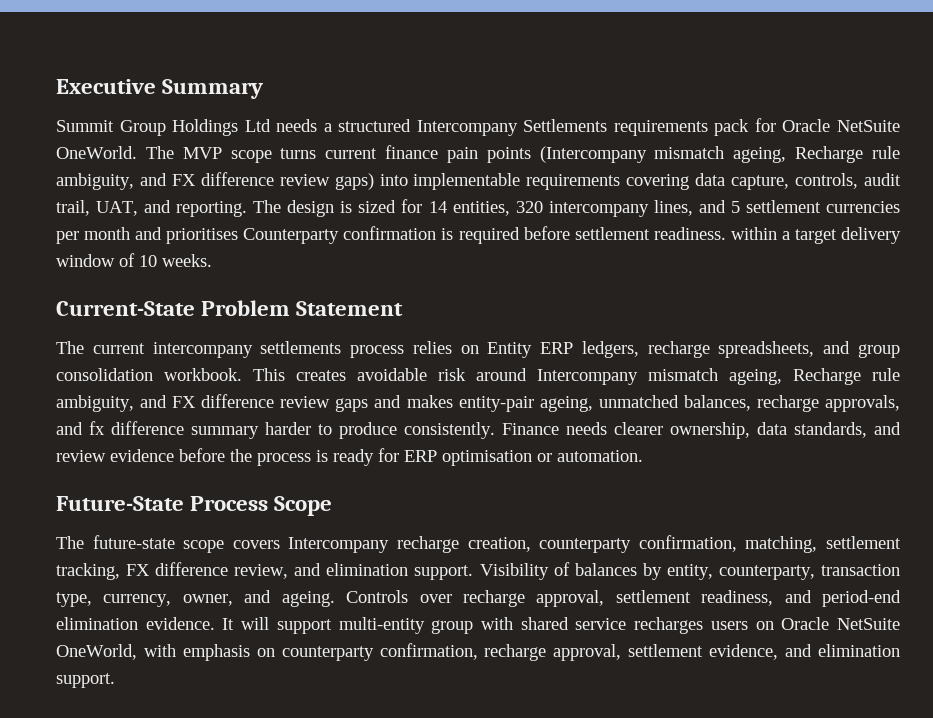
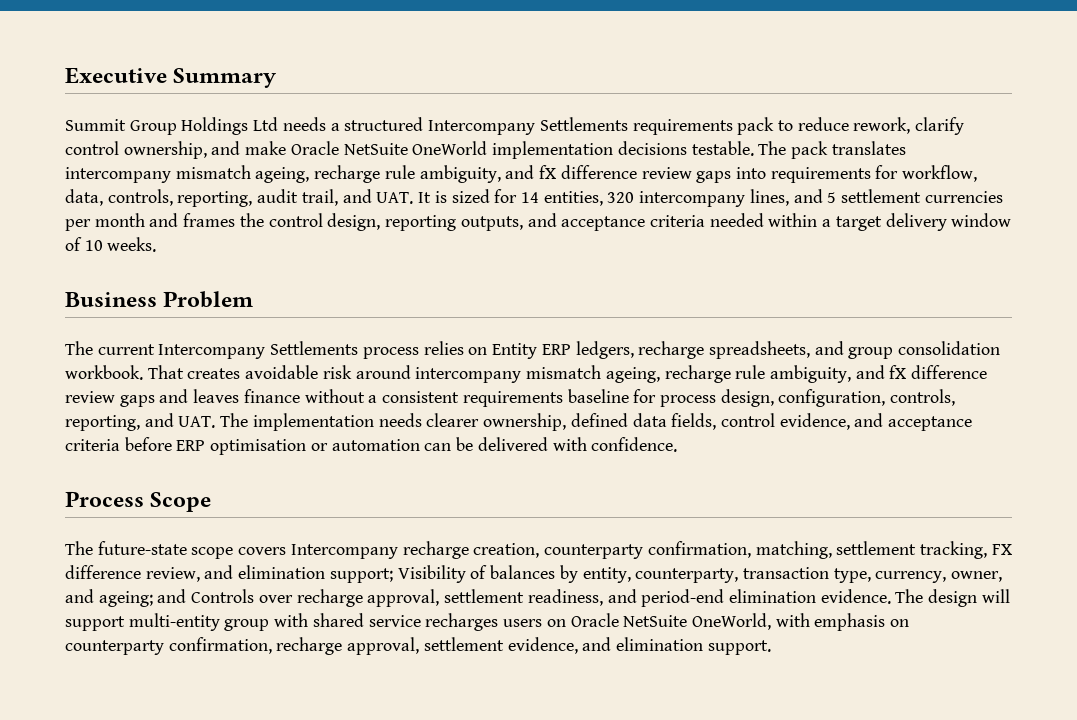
- Summit Group Holdings Ltd needs a structured Intercompany Settlements requirements pack for Oracle NetSuite OneWorld. The MVP scope turns current finance pain points (Intercompany mismatch ageing, Recharge rule ambiguity, and FX difference review gaps) into implementable requirements covering data capture, controls, audit trail, UAT, and reporting. The design is sized for 14 entities, 320 intercompany lines, and 5 settlement currencies per month and prioritises Counterparty confirmation is required before settlement readiness. within a target delivery window of 10 weeks.
+ Summit Group Holdings Ltd needs a structured Intercompany Settlements requirements pack to reduce rework, clarify control ownership, and make Oracle NetSuite OneWorld implementation decisions testable. The pack translates intercompany mismatch ageing, recharge rule ambiguity, and fX difference review gaps into requirements for workflow, data, controls, reporting, audit trail, and UAT. It is sized for 14 entities, 320 intercompany lines, and 5 settlement currencies per month and frames the control design, reporting outputs, and acceptance criteria needed within a target delivery window of 10 weeks.
- Current-State Problem Statement
+ Business Problem
- The current intercompany settlements process relies on Entity ERP ledgers, recharge spreadsheets, and group consolidation workbook.
+ The current Intercompany Settlements process relies on Entity ERP ledgers, recharge spreadsheets, and group consolidation workbook.
- This creates avoidable risk around Intercompany mismatch ageing, Recharge rule ambiguity, and FX difference review gaps and makes entity-pair ageing, unmatched balances, recharge approvals, and fx difference summary harder to produce consistently. Finance needs clearer ownership, data standards, and review evidence before the process is ready for ERP optimisation or automation.
- Future-State Process Scope
+ That creates avoidable risk around intercompany mismatch ageing, recharge rule ambiguity, and fX difference review gaps and leaves finance without a consistent requirements baseline for process design, configuration, controls, reporting, and UAT. The implementation needs clearer ownership, defined data fields, control evidence, and acceptance criteria before ERP optimisation or automation can be delivered with confidence.
+ Process Scope
- The future-state scope covers Intercompany recharge creation, counterparty confirmation, matching, settlement tracking, FX difference review, and elimination support. Visibility of balances by entity, counterparty, transaction type, currency, owner, and ageing. Controls over recharge approval, settlement readiness, and period-end elimination evidence.
+ The future-state scope covers Intercompany recharge creation, counterparty confirmation, matching, settlement tracking, FX difference review, and elimination support; Visibility of balances by entity, counterparty, transaction type, currency, owner, and ageing; and Controls over recharge approval, settlement readiness, and period-end elimination evidence.
- It will support multi-entity group with shared service recharges users on Oracle NetSuite OneWorld, with emphasis on counterparty confirmation, recharge approval, settlement evidence, and elimination support.
+ The design will support multi-entity group with shared service recharges users on Oracle NetSuite OneWorld, with emphasis on counterparty confirmation, recharge approval, settlement evidence, and elimination support.

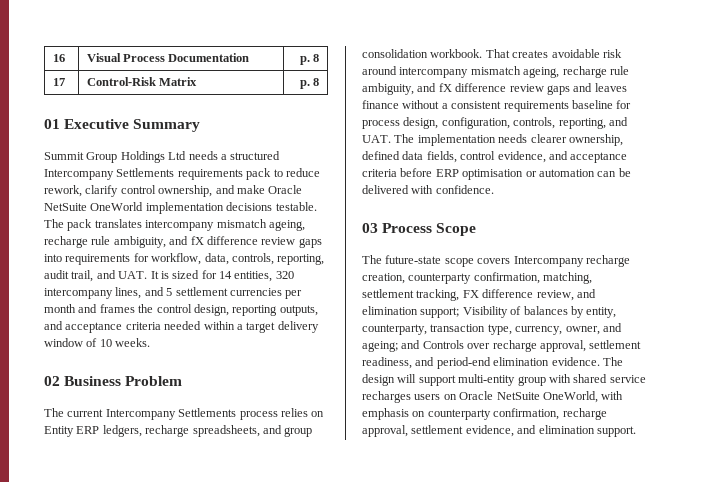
- Executive Summary
+ 16 | Visual Process Documentation | p. 8
+ 17 | Control-Risk Matrix | p. 8
+ 01 Executive Summary
- Business Problem
+ 02 Business Problem
- Process Scope
+ 03 Process Scope

